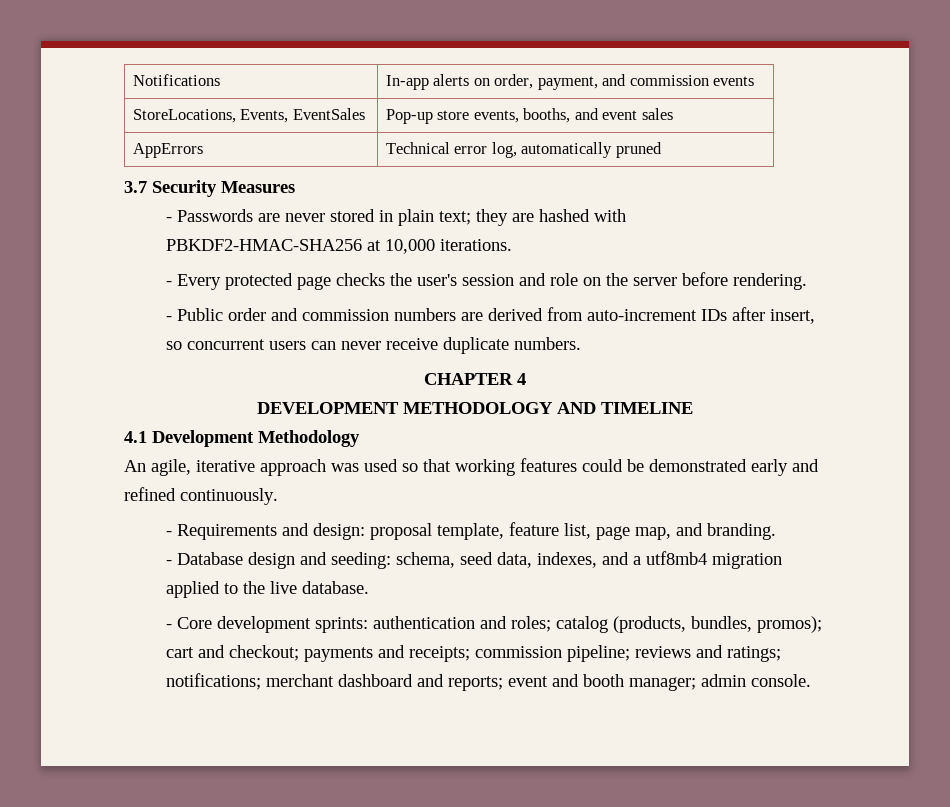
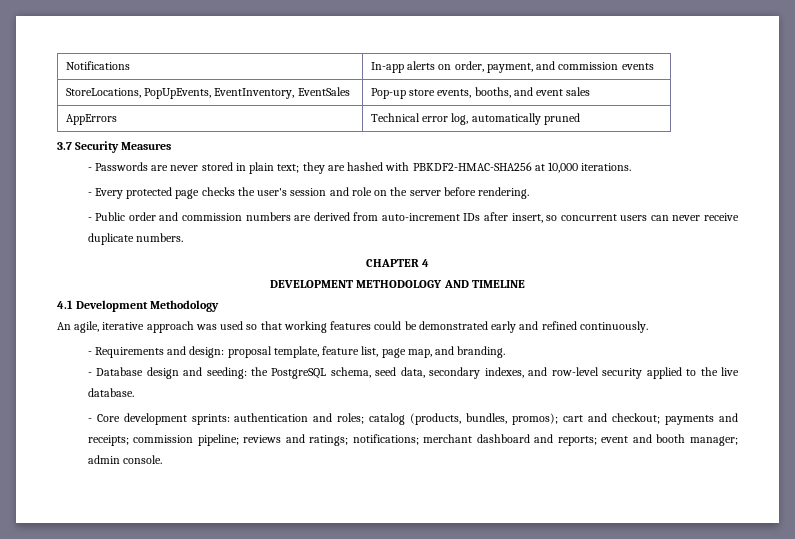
- StoreLocations, Events, EventSales | Pop-up store events, booths, and event sales
+ StoreLocations, PopUpEvents, EventInventory, EventSales | Pop-up store events, booths, and event sales
- - Database design and seeding: schema, seed data, indexes, and a utf8mb4 migration applied to the live database.
+ - Database design and seeding: the PostgreSQL schema, seed data, secondary indexes, and row-level security applied to the live database.

